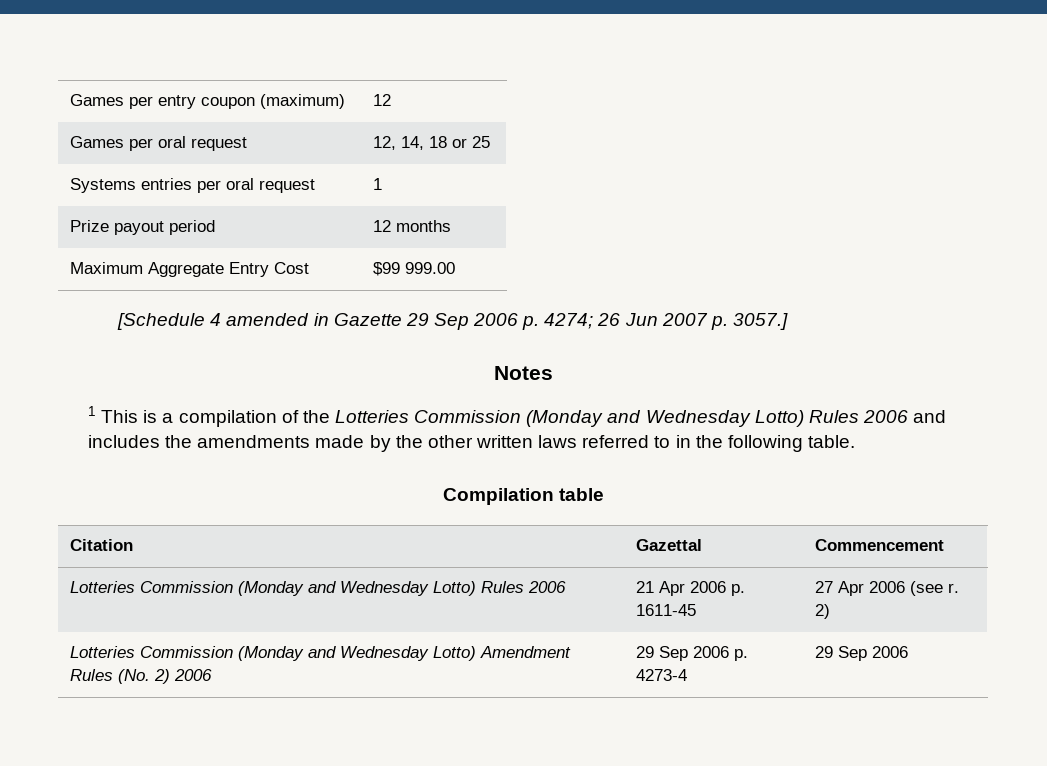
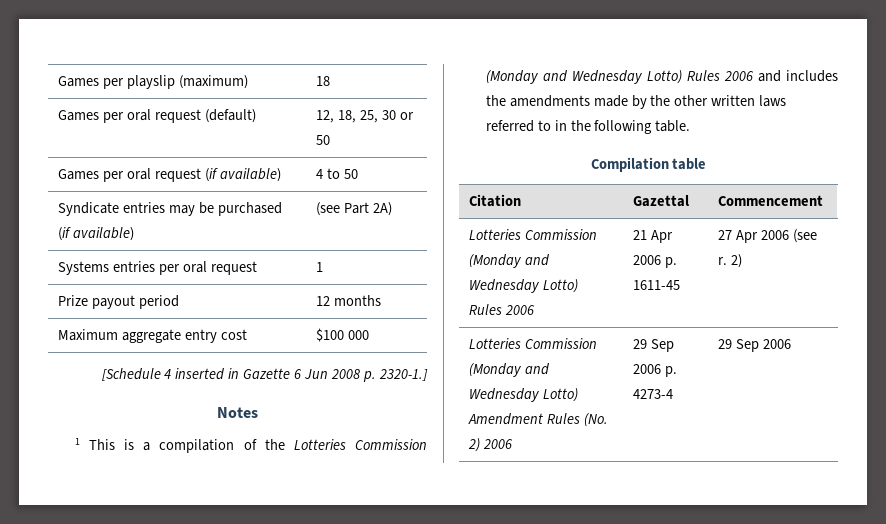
- Games per entry coupon (maximum) | 12
- Games per oral request | 12, 14, 18 or 25
+ Games per playslip (maximum) | 18
+ Games per oral request (default) | 12, 18, 25, 30 or 50
+ Games per oral request (if available) | 4 to 50
+ Syndicate entries may be purchased (if available) | (see Part 2A)
- Maximum Aggregate Entry Cost | $99 999.00
+ Maximum aggregate entry cost | $100 000
- [Schedule 4 amended in Gazette 29 Sep 2006 p. 4274; 26 Jun 2007 p. 3057.]
+ [Schedule 4 inserted in Gazette 6 Jun 2008 p. 2320-1.]

